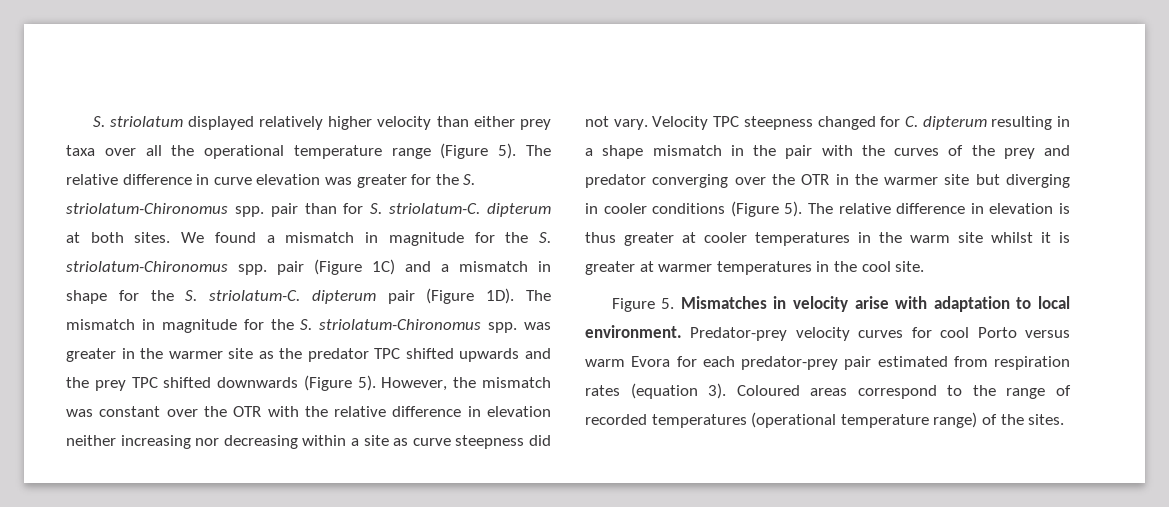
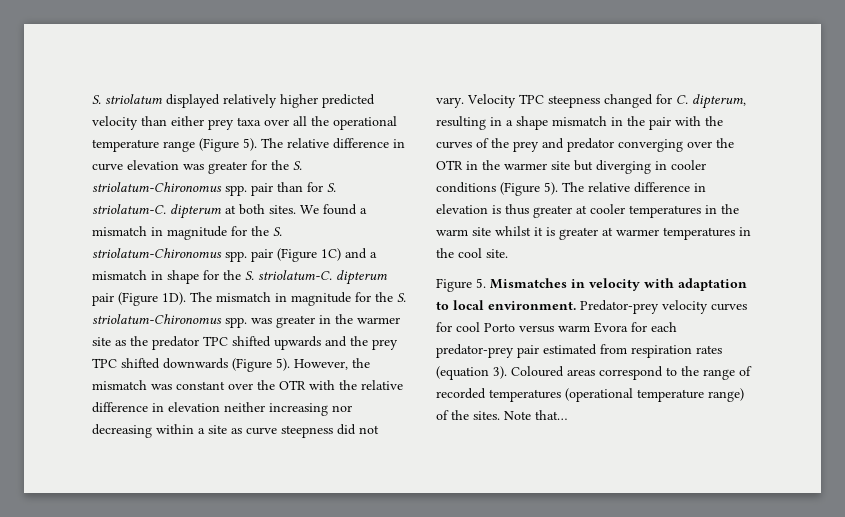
- S. striolatum displayed relatively higher velocity than either prey taxa over all the operational temperature range (Figure 5).
+ S. striolatum displayed relatively higher predicted velocity than either prey taxa over all the operational temperature range (Figure 5).
- Velocity TPC steepness changed for C. dipterum resulting in a shape mismatch in the pair with the curves of the prey and predator converging over the OTR in the warmer site but diverging in cooler conditions (Figure 5).
+ Velocity TPC steepness changed for C. dipterum, resulting in a shape mismatch in the pair with the curves of the prey and predator converging over the OTR in the warmer site but diverging in cooler conditions (Figure 5).
- Figure 5. Mismatches in velocity arise with adaptation to local environment.
+ Figure 5. Mismatches in velocity with adaptation to local environment.
+ Note that…

